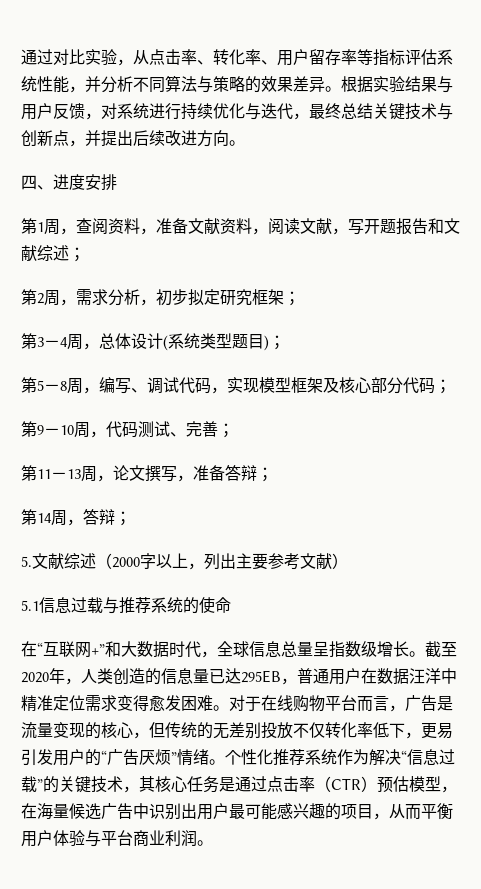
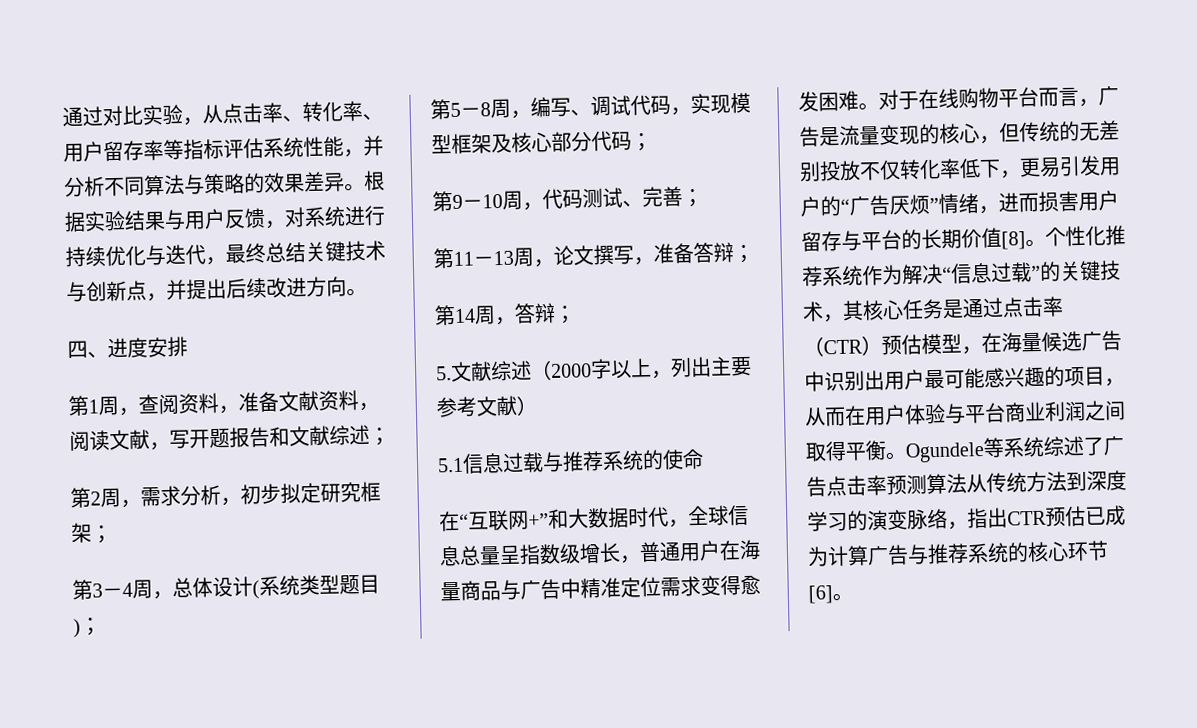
- 在“互联网+”和大数据时代，全球信息总量呈指数级增长。截至2020年，人类创造的信息量已达295EB，普通用户在数据汪洋中精准定位需求变得愈发困难。
+ 在“互联网+”和大数据时代，全球信息总量呈指数级增长，普通用户在海量商品与广告中精准定位需求变得愈发困难。
- 对于在线购物平台而言，广告是流量变现的核心，但传统的无差别投放不仅转化率低下，更易引发用户的“广告厌烦”情绪。
+ 对于在线购物平台而言，广告是流量变现的核心，但传统的无差别投放不仅转化率低下，更易引发用户的“广告厌烦”情绪，进而损害用户留存与平台的长期价值[8]。
- 个性化推荐系统作为解决“信息过载”的关键技术，其核心任务是通过点击率（CTR）预估模型，在海量候选广告中识别出用户最可能感兴趣的项目，从而平衡用户体验与平台商业利润。
+ 个性化推荐系统作为解决“信息过载”的关键技术，其核心任务是通过点击率（CTR）预估模型，在海量候选广告中识别出用户最可能感兴趣的项目，从而在用户体验与平台商业利润之间取得平衡。Ogundele等系统综述了广告点击率预测算法从传统方法到深度学习的演变脉络，指出CTR预估已成为计算广告与推荐系统的核心环节[6]。

